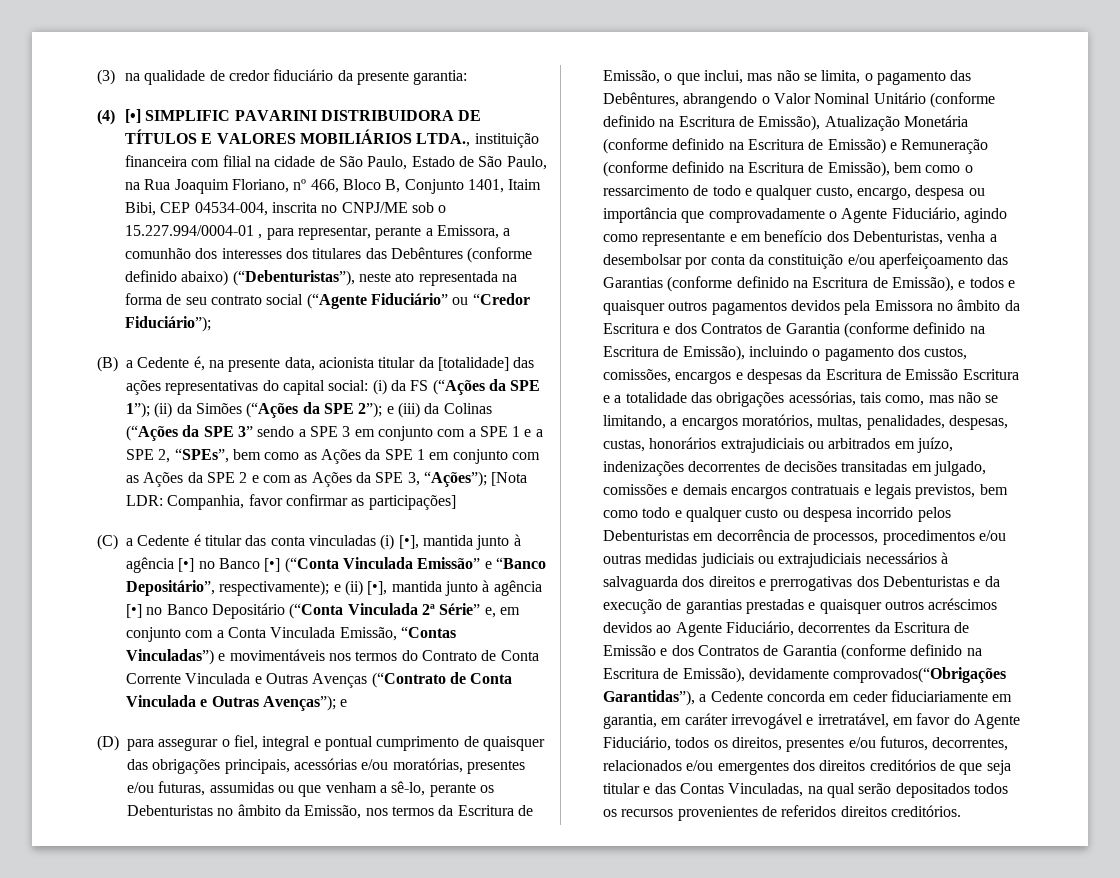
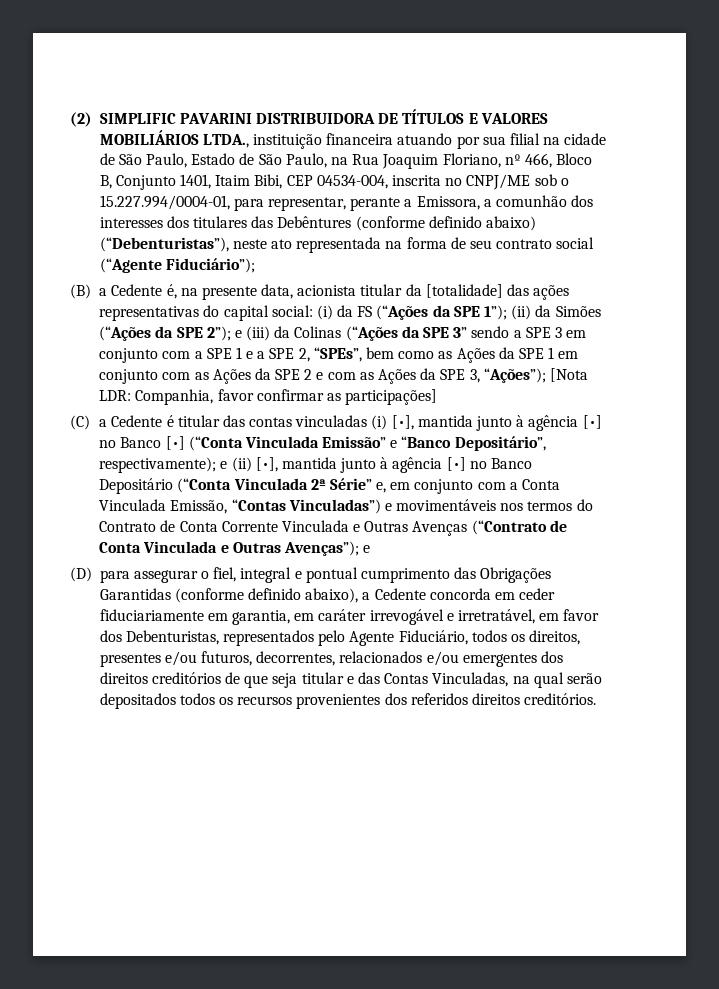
- (3) na qualidade de credor fiduciário da presente garantia:
- (4) [•] SIMPLIFIC PAVARINI DISTRIBUIDORA DE TÍTULOS E VALORES MOBILIÁRIOS LTDA., instituição financeira com filial na cidade de São Paulo, Estado de São Paulo, na Rua Joaquim Floriano, nº 466, Bloco B, Conjunto 1401, Itaim Bibi, CEP 04534-004, inscrita no CNPJ/ME sob o 15.227.994/0004-01 , para representar, perante a Emissora, a comunhão dos interesses dos titulares das Debêntures (conforme definido abaixo) (“Debenturistas”), neste ato representada na forma de seu contrato social (“Agente Fiduciário” ou “Credor Fiduciário”);
+ (2) SIMPLIFIC PAVARINI DISTRIBUIDORA DE TÍTULOS E VALORES MOBILIÁRIOS LTDA., instituição financeira atuando por sua filial na cidade de São Paulo, Estado de São Paulo, na Rua Joaquim Floriano, nº 466, Bloco B, Conjunto 1401, Itaim Bibi, CEP 04534-004, inscrita no CNPJ/ME sob o 15.227.994/0004-01, para representar, perante a Emissora, a comunhão dos interesses dos titulares das Debêntures (conforme definido abaixo) (“Debenturistas”), neste ato representada na forma de seu contrato social (“Agente Fiduciário”);
- (C) a Cedente é titular das conta vinculadas (i) [•], mantida junto à agência [•] no Banco [•] (“Conta Vinculada Emissão” e “Banco Depositário”, respectivamente);
+ (C) a Cedente é titular das contas vinculadas (i) [•], mantida junto à agência [•] no Banco [•] (“Conta Vinculada Emissão” e “Banco Depositário”, respectivamente);
- (D) para assegurar o fiel, integral e pontual cumprimento de quaisquer das obrigações principais, acessórias e/ou moratórias, presentes e/ou futuras, assumidas ou que venham a sê-lo, perante os Debenturistas no âmbito da Emissão, nos termos da Escritura de Emissão, o que inclui, mas não se limita, o pagamento das Debêntures, abrangendo o Valor Nominal Unitário (conforme definido na Escritura de Emissão), Atualização Monetária (conforme definido na Escritura de Emissão) e Remuneração (conforme definido na Escritura de Emissão), bem como o ressarcimento de todo e qualquer custo, encargo, despesa ou importância que comprovadamente o Agente Fiduciário, agindo como representante e em benefício dos Debenturistas, venha a desembolsar por conta da constituição e/ou aperfeiçoamento das Garantias (conforme definido na Escritura de Emissão), e todos e quaisquer outros pagamentos devidos pela Emissora no âmbito da Escritura e dos Contratos de Garantia (conforme definido na Escritura de Emissão), incluindo o pagamento dos custos, comissões, encargos e despesas da Escritura de Emissão Escritura e a totalidade das obrigações acessórias, tais como, mas não se limitando, a encargos moratórios, multas, penalidades, despesas, custas, honorários extrajudiciais ou arbitrados em juízo, indenizações decorrentes de decisões transitadas em julgado, comissões e demais encargos contratuais e legais previstos, bem como todo e qualquer custo ou despesa incorrido pelos Debenturistas em decorrência de processos, procedimentos e/ou outras medidas judiciais ou extrajudiciais necessários à salvaguarda dos direitos e prerrogativas dos Debenturistas e da execução de garantias prestadas e quaisquer outros acréscimos devidos ao Agente Fiduciário, decorrentes da Escritura de Emissão e dos Contratos de Garantia (conforme definido na Escritura de Emissão), devidamente comprovados(“Obrigações Garantidas”), a Cedente concorda em ceder fiduciariamente em garantia, em caráter irrevogável e irretratável, em favor do Agente Fiduciário, todos os direitos, presentes e/ou futuros, decorrentes, relacionados e/ou emergentes dos direitos creditórios de que seja titular e das Contas Vinculadas, na qual serão depositados todos os recursos provenientes de referidos direitos creditórios.
+ (D) para assegurar o fiel, integral e pontual cumprimento das Obrigações Garantidas (conforme definido abaixo), a Cedente concorda em ceder fiduciariamente em garantia, em caráter irrevogável e irretratável, em favor dos Debenturistas, representados pelo Agente Fiduciário, todos os direitos, presentes e/ou futuros, decorrentes, relacionados e/ou emergentes dos direitos creditórios de que seja titular e das Contas Vinculadas, na qual serão depositados todos os recursos provenientes dos referidos direitos creditórios.

